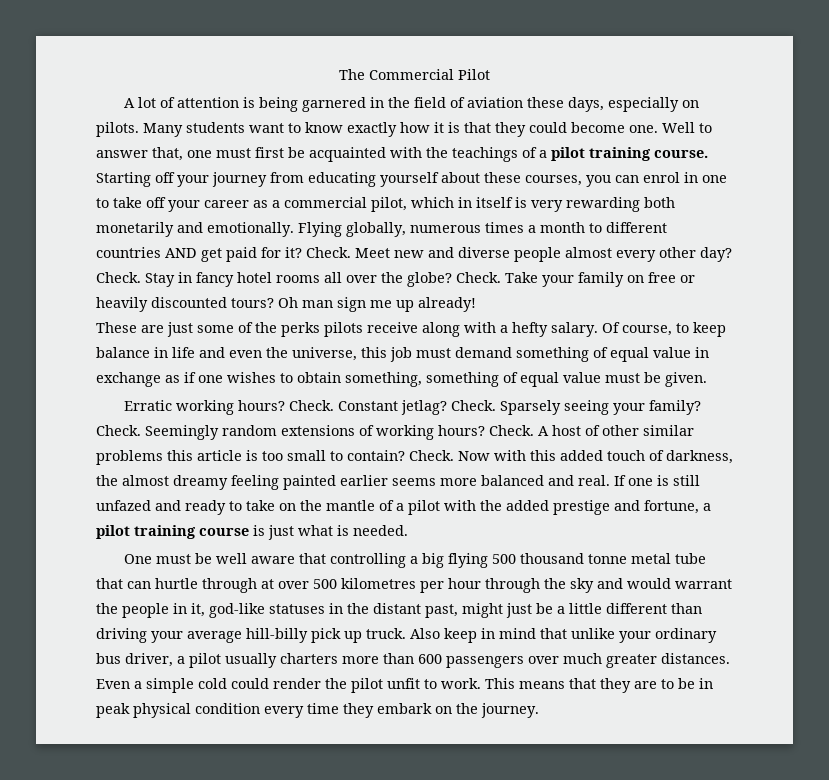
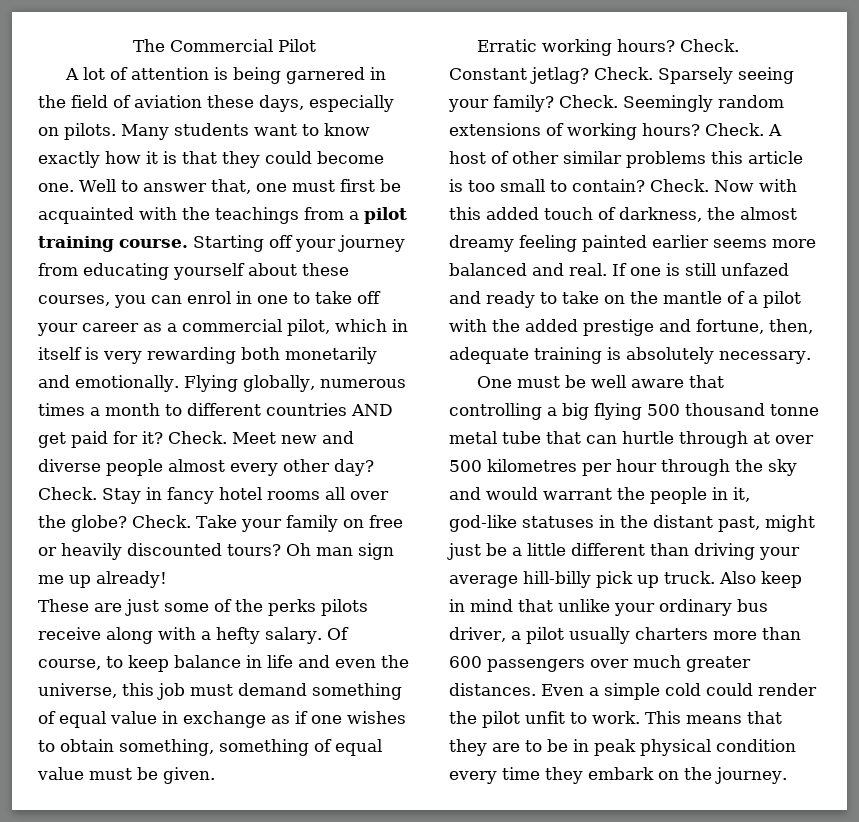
- Well to answer that, one must first be acquainted with the teachings of a pilot training course.
+ Well to answer that, one must first be acquainted with the teachings from a pilot training course.
- If one is still unfazed and ready to take on the mantle of a pilot with the added prestige and fortune, a pilot training course is just what is needed.
+ If one is still unfazed and ready to take on the mantle of a pilot with the added prestige and fortune, then, adequate training is absolutely necessary.

